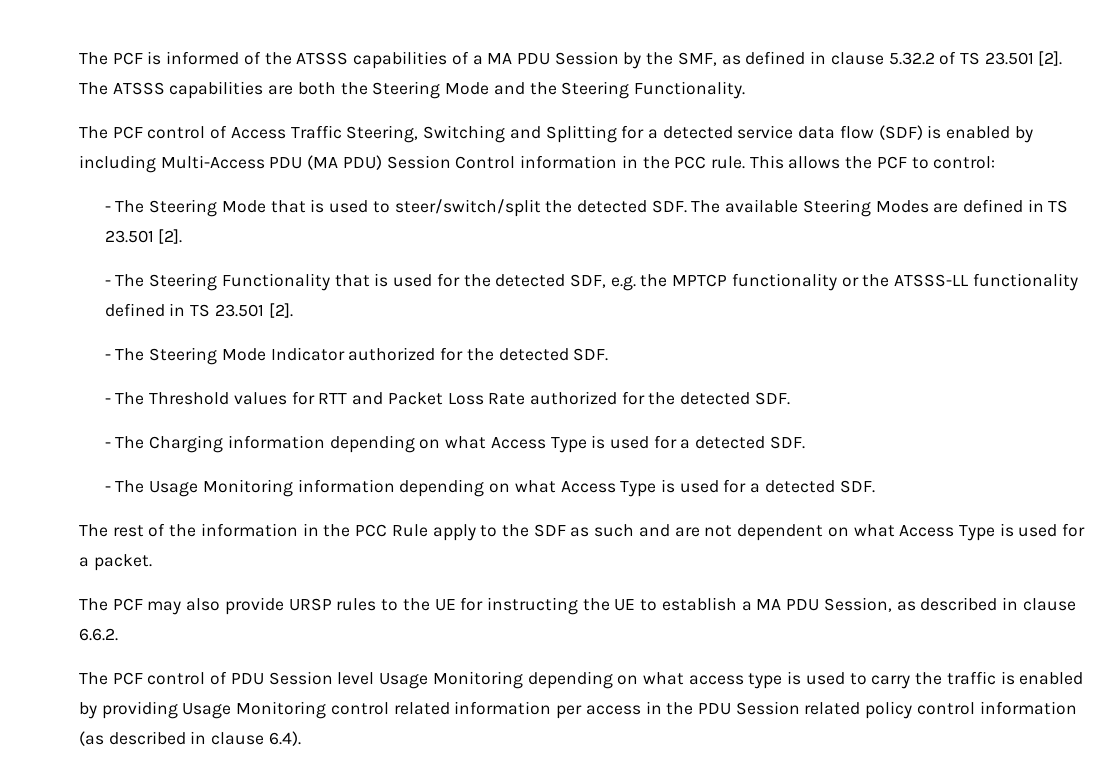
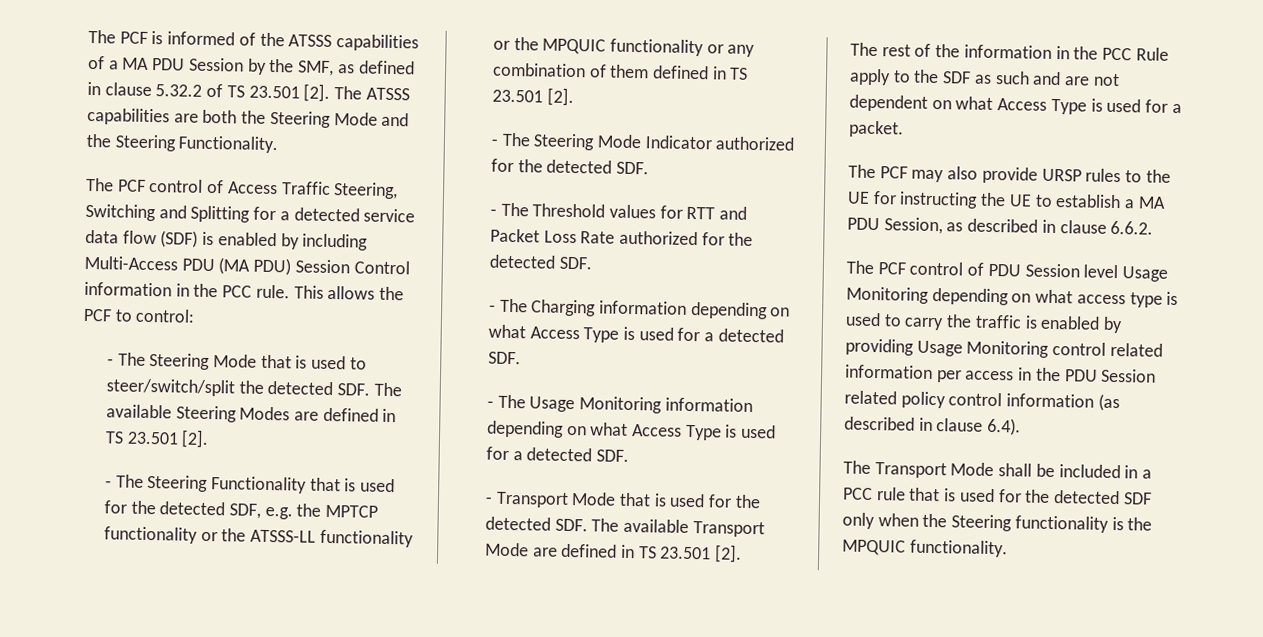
- - The Steering Functionality that is used for the detected SDF, e.g. the MPTCP functionality or the ATSSS-LL functionality defined in TS 23.501 [2].
+ - The Steering Functionality that is used for the detected SDF, e.g. the MPTCP functionality or the ATSSS-LL functionality or the MPQUIC functionality or any combination of them defined in TS 23.501 [2].
+ - Transport Mode that is used for the detected SDF. The available Transport Mode are defined in TS 23.501 [2].
+ The Transport Mode shall be included in a PCC rule that is used for the detected SDF only when the Steering functionality is the MPQUIC functionality.

